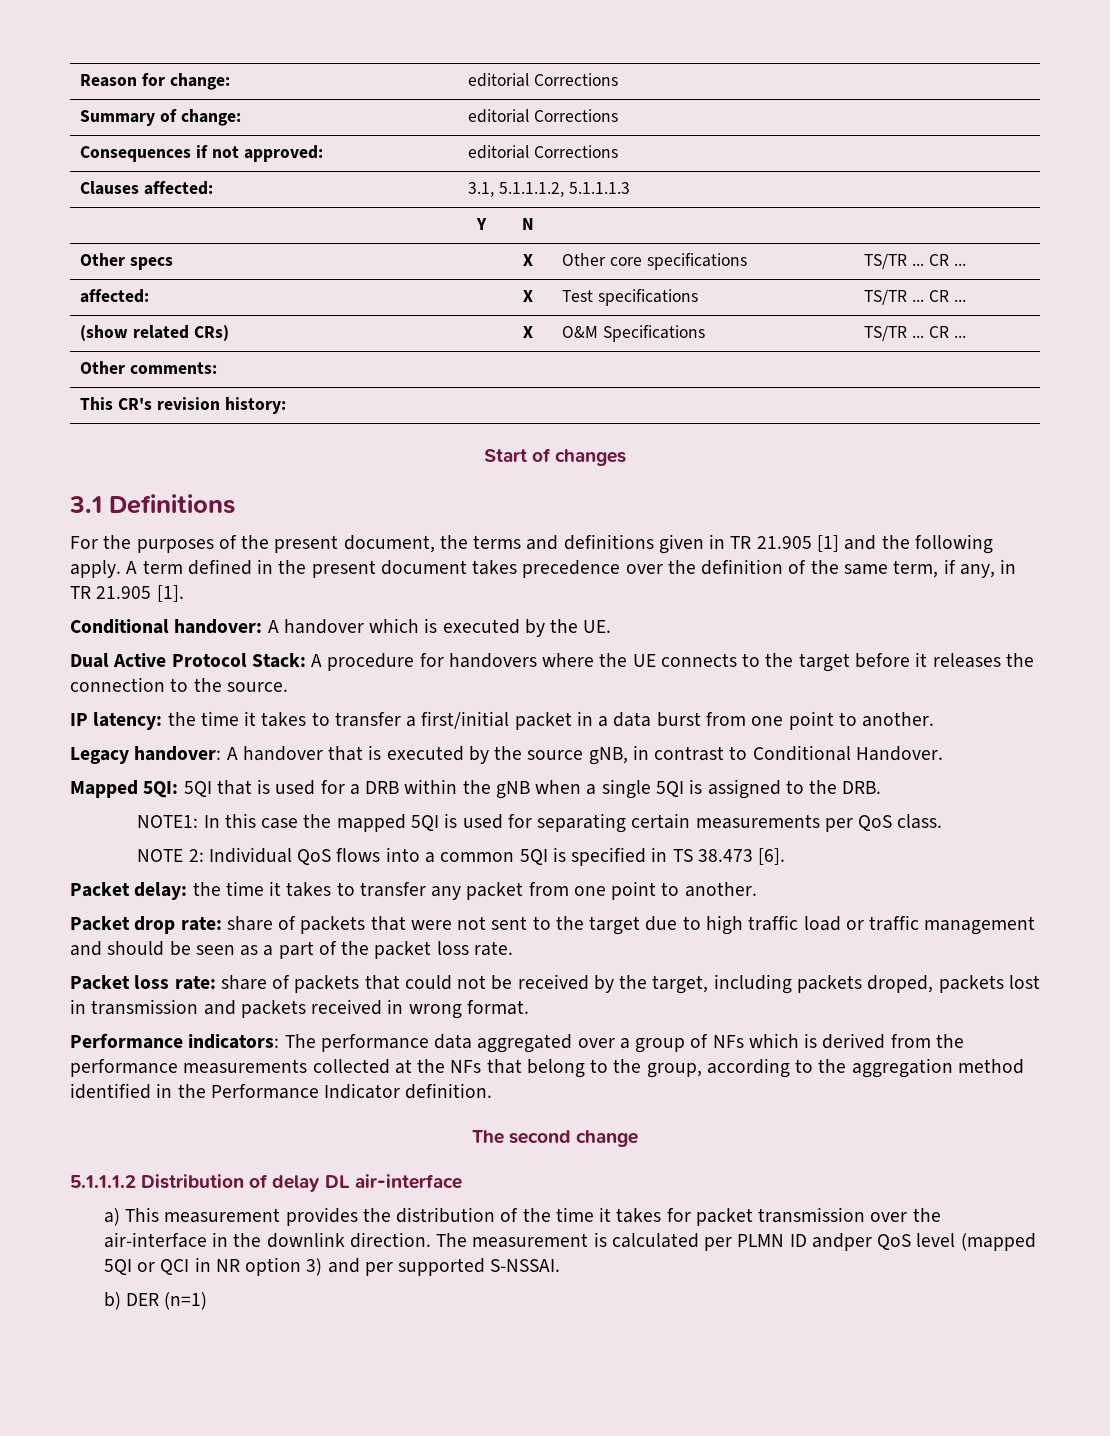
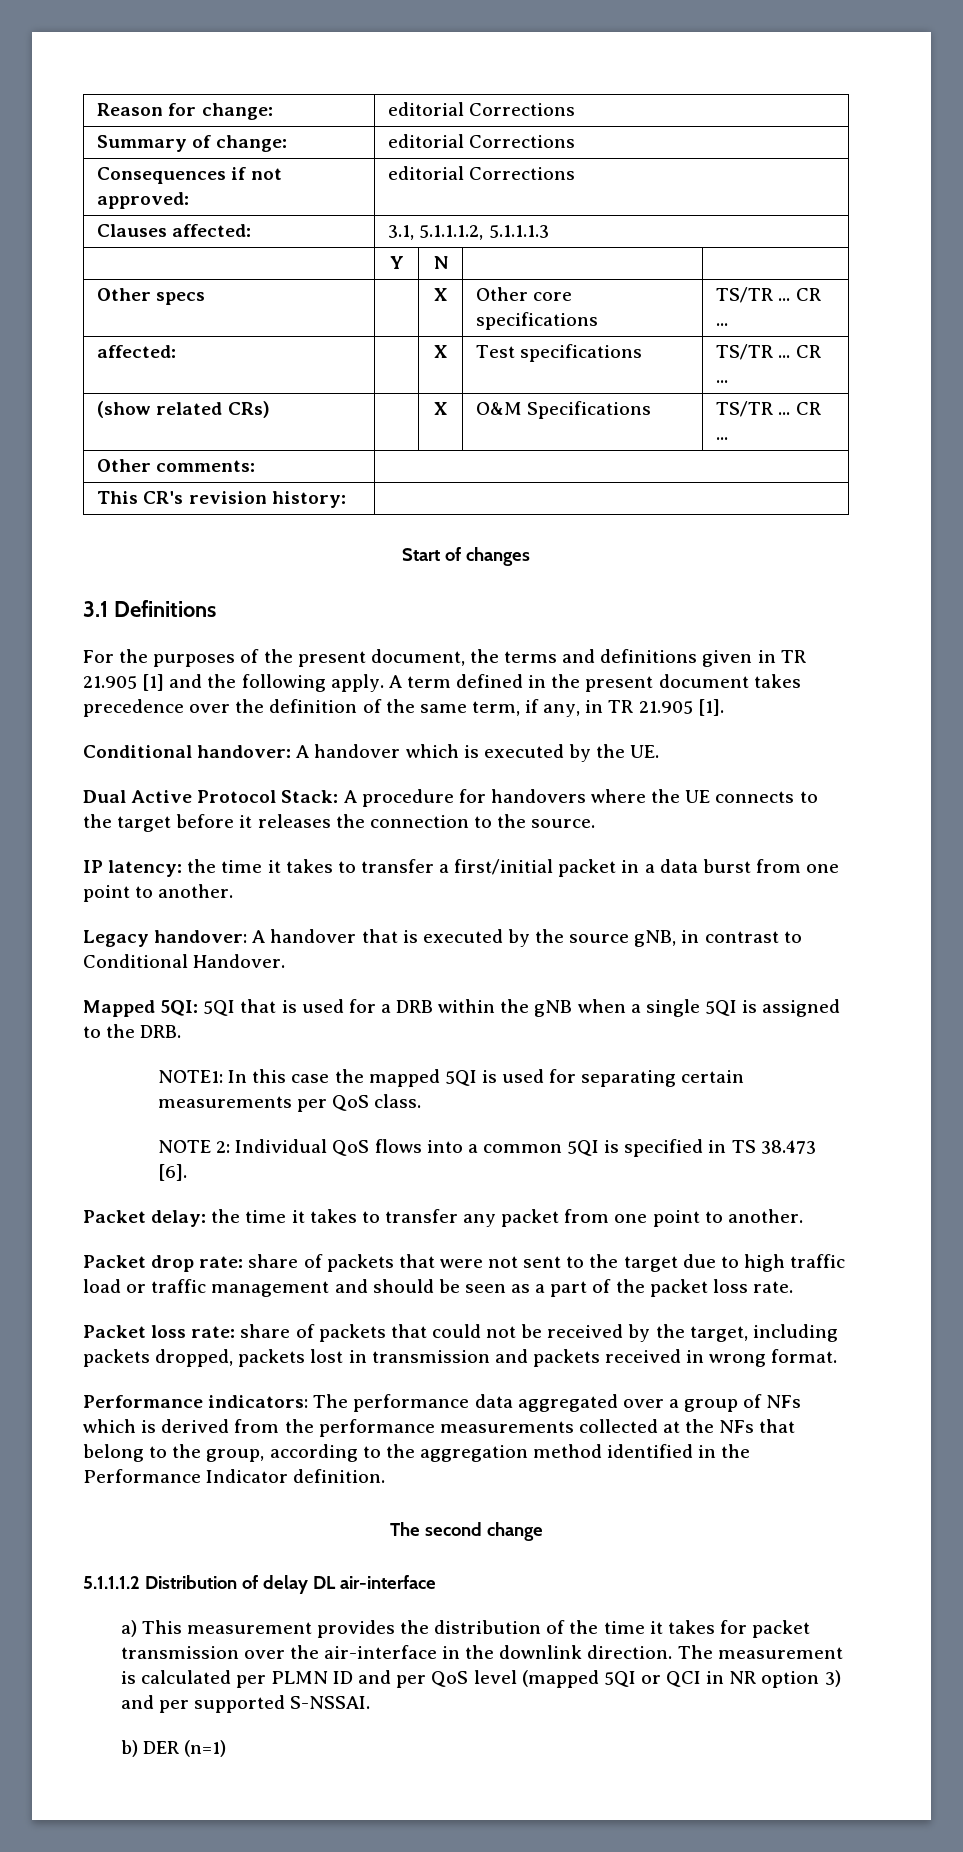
- Packet loss rate: share of packets that could not be received by the target, including packets droped, packets lost in transmission and packets received in wrong format.
+ Packet loss rate: share of packets that could not be received by the target, including packets dropped, packets lost in transmission and packets received in wrong format.
- The measurement is calculated per PLMN ID andper QoS level (mapped 5QI or QCI in NR option 3) and per supported S-NSSAI.
+ The measurement is calculated per PLMN ID and per QoS level (mapped 5QI or QCI in NR option 3) and per supported S-NSSAI.

